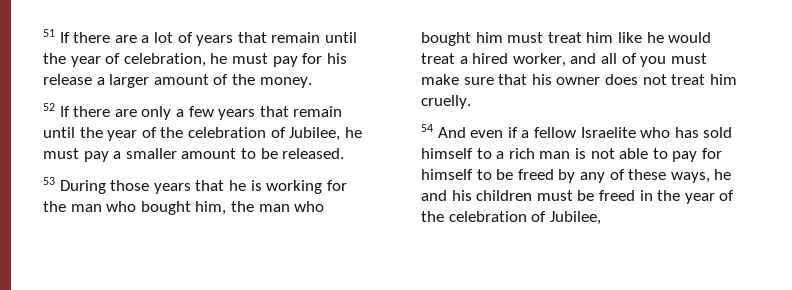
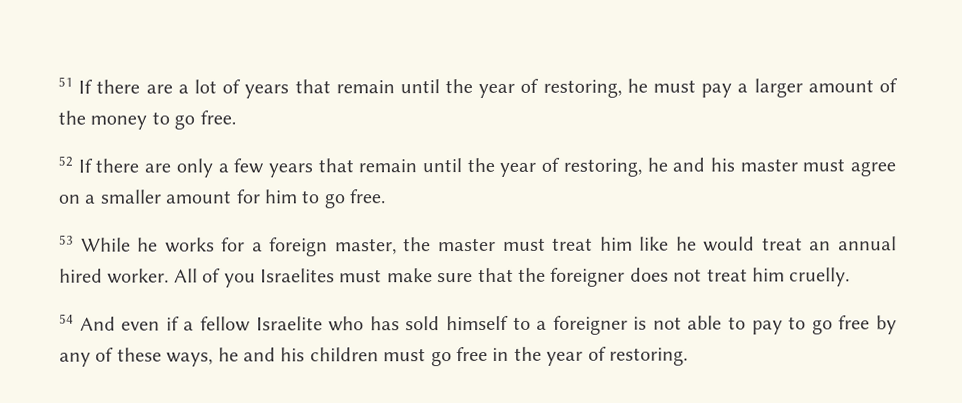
- 51 If there are a lot of years that remain until the year of celebration, he must pay for his release a larger amount of the money.
+ 51 If there are a lot of years that remain until the year of restoring, he must pay a larger amount of the money to go free.
- 52 If there are only a few years that remain until the year of the celebration of Jubilee, he must pay a smaller amount to be released.
- 53 During those years that he is working for the man who bought him, the man who bought him must treat him like he would treat a hired worker, and all of you must make sure that his owner does not treat him cruelly.
+ 52 If there are only a few years that remain until the year of restoring, he and his master must agree on a smaller amount for him to go free.
+ 53 While he works for a foreign master, the master must treat him like he would treat an annual hired worker. All of you Israelites must make sure that the foreigner does not treat him cruelly.
- 54 And even if a fellow Israelite who has sold himself to a rich man is not able to pay for himself to be freed by any of these ways, he and his children must be freed in the year of the celebration of Jubilee,
+ 54 And even if a fellow Israelite who has sold himself to a foreigner is not able to pay to go free by any of these ways, he and his children must go free in the year of restoring.

